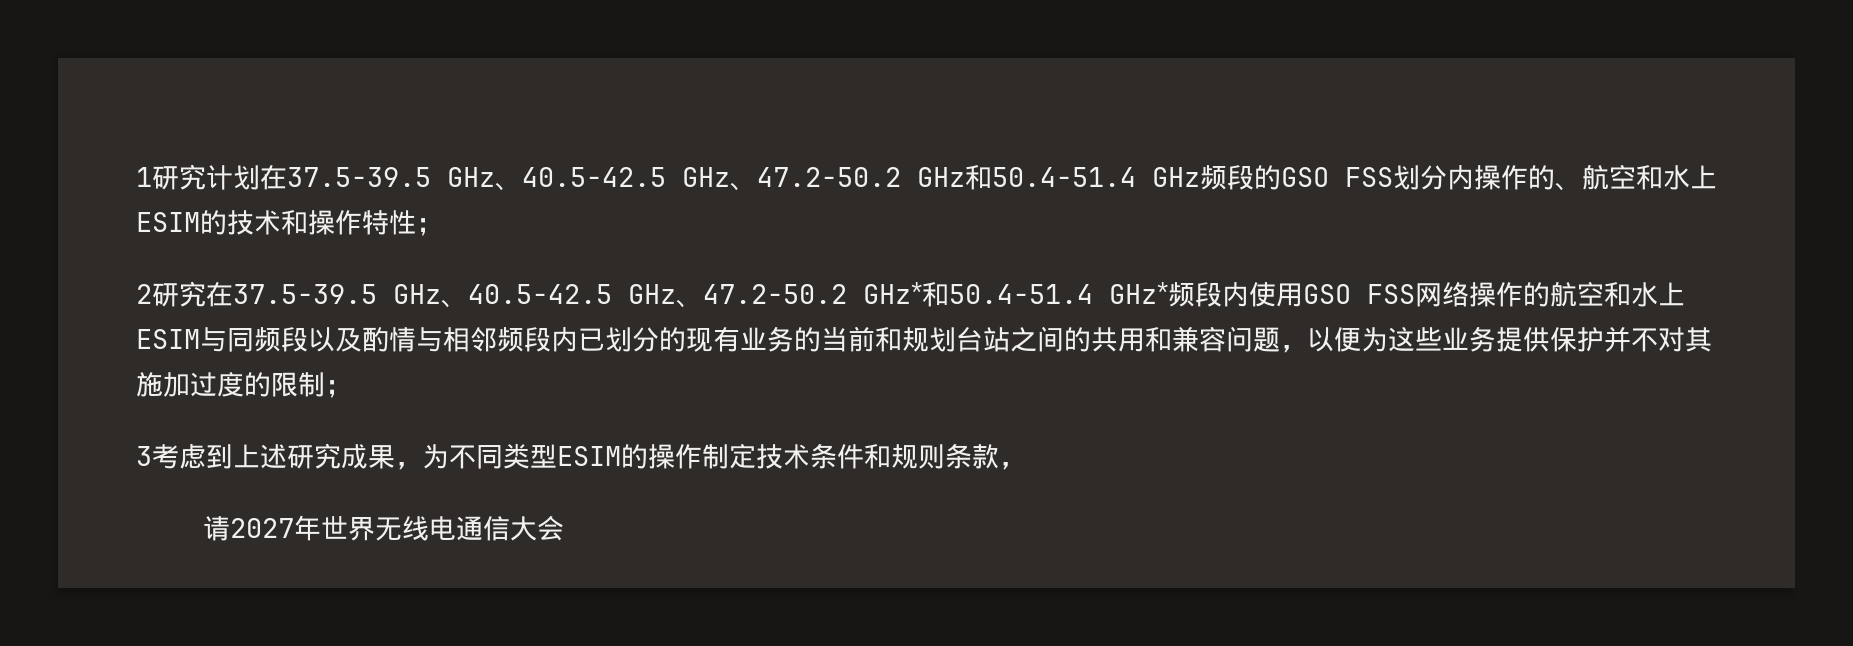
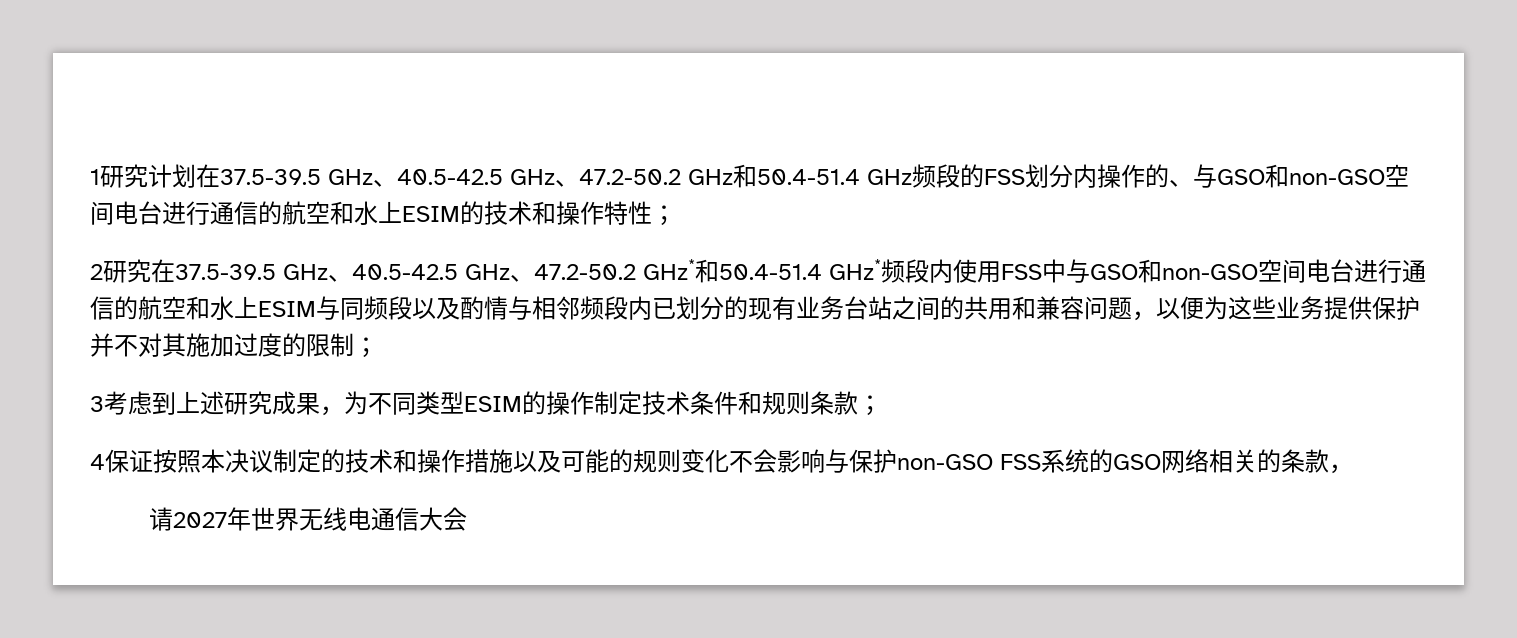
- 1研究计划在37.5-39.5 GHz、40.5-42.5 GHz、47.2-50.2 GHz和50.4-51.4 GHz频段的GSO FSS划分内操作的、航空和水上ESIM的技术和操作特性；
+ 1研究计划在37.5-39.5 GHz、40.5-42.5 GHz、47.2-50.2 GHz和50.4-51.4 GHz频段的FSS划分内操作的、与GSO和non-GSO空间电台进行通信的航空和水上ESIM的技术和操作特性；
- 2研究在37.5-39.5 GHz、40.5-42.5 GHz、47.2-50.2 GHz*和50.4-51.4 GHz*频段内使用GSO FSS网络操作的航空和水上ESIM与同频段以及酌情与相邻频段内已划分的现有业务的当前和规划台站之间的共用和兼容问题，以便为这些业务提供保护并不对其施加过度的限制；
+ 2研究在37.5-39.5 GHz、40.5-42.5 GHz、47.2-50.2 GHz*和50.4-51.4 GHz*频段内使用FSS中与GSO和non-GSO空间电台进行通信的航空和水上ESIM与同频段以及酌情与相邻频段内已划分的现有业务台站之间的共用和兼容问题，以便为这些业务提供保护并不对其施加过度的限制；
- 3考虑到上述研究成果，为不同类型ESIM的操作制定技术条件和规则条款，
+ 3考虑到上述研究成果，为不同类型ESIM的操作制定技术条件和规则条款；
+ 4保证按照本决议制定的技术和操作措施以及可能的规则变化不会影响与保护non-GSO FSS系统的GSO网络相关的条款，

